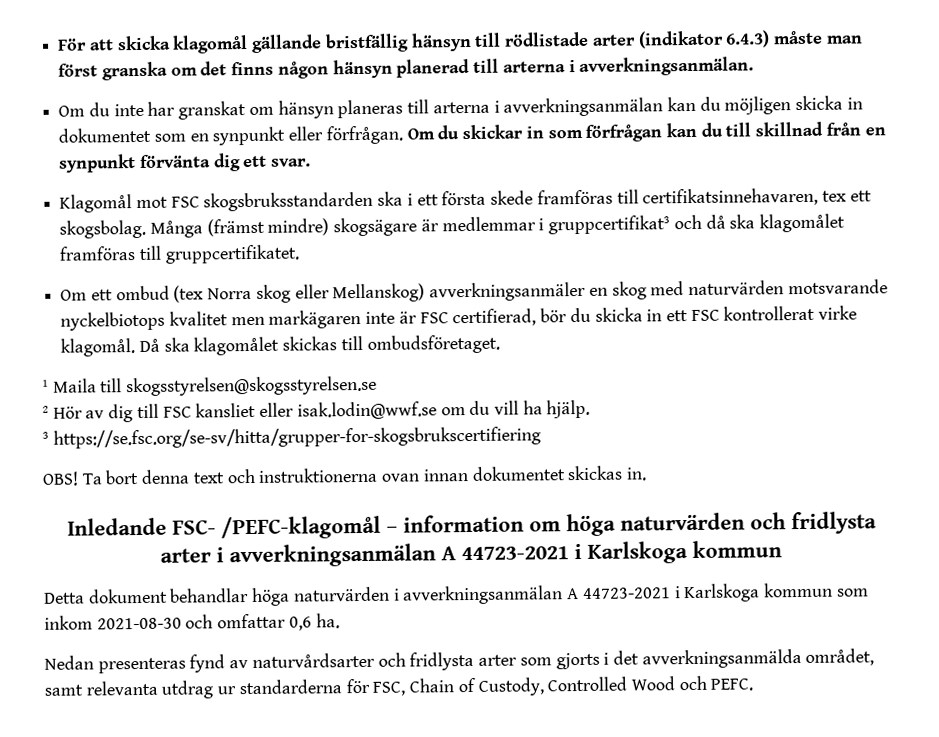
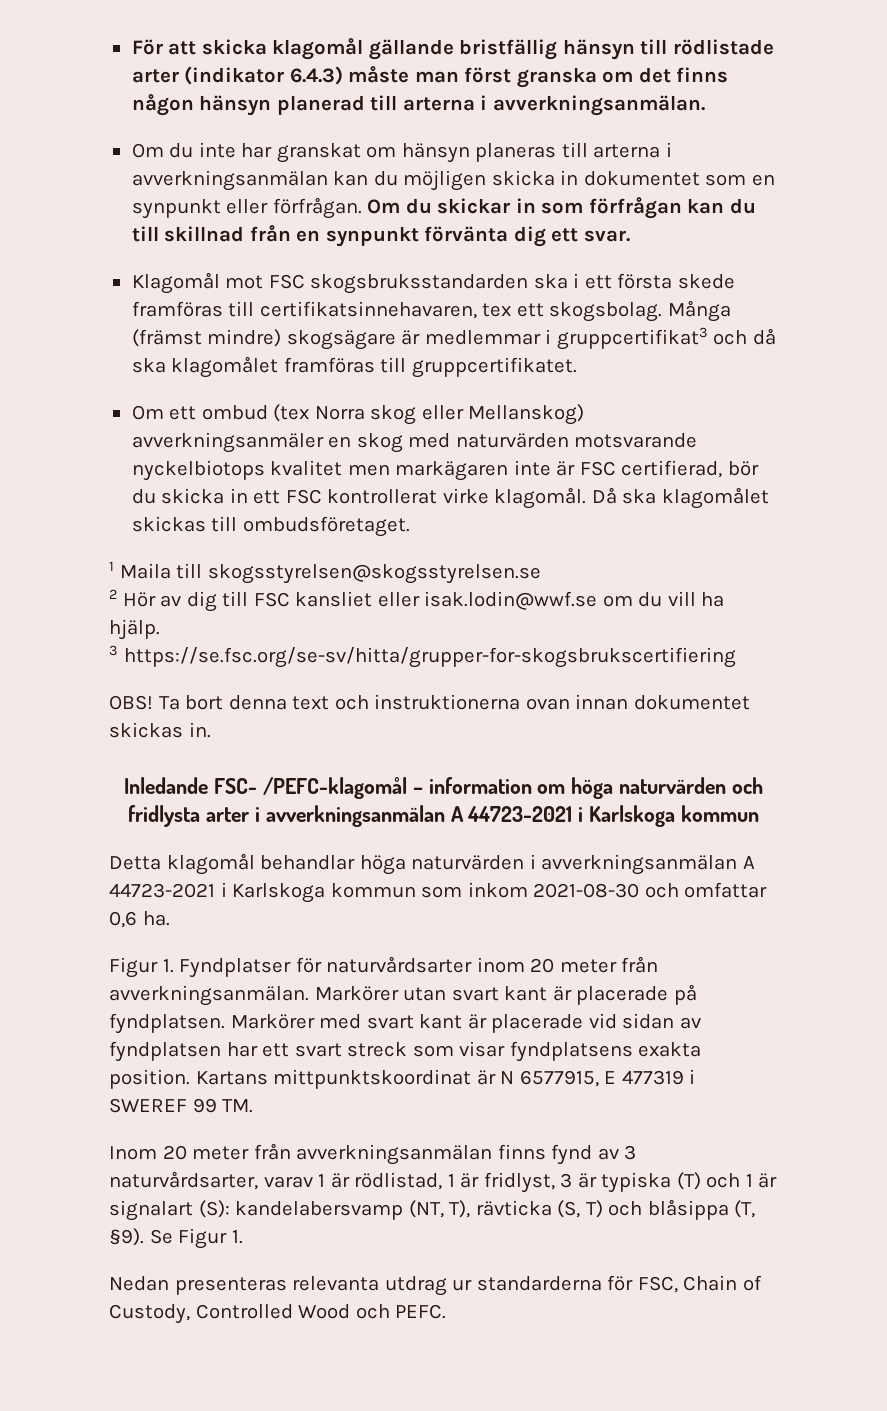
- Detta dokument behandlar höga naturvärden i avverkningsanmälan A 44723-2021 i Karlskoga kommun som inkom 2021-08-30 och omfattar 0,6 ha.
+ Detta klagomål behandlar höga naturvärden i avverkningsanmälan A 44723-2021 i Karlskoga kommun som inkom 2021-08-30 och omfattar 0,6 ha.
- Nedan presenteras fynd av naturvårdsarter och fridlysta arter som gjorts i det avverkningsanmälda området, samt relevanta utdrag ur standarderna för FSC, Chain of Custody, Controlled Wood och PEFC.
+ Figur 1. Fyndplatser för naturvårdsarter inom 20 meter från avverkningsanmälan. Markörer utan svart kant är placerade på fyndplatsen. Markörer med svart kant är placerade vid sidan av fyndplatsen har ett svart streck som visar fyndplatsens exakta position. Kartans mittpunktskoordinat är N 6577915, E 477319 i SWEREF 99 TM.
+ Inom 20 meter från avverkningsanmälan finns fynd av 3 naturvårdsarter, varav 1 är rödlistad, 1 är fridlyst, 3 är typiska (T) och 1 är signalart (S): kandelabersvamp (NT, T), rävticka (S, T) och blåsippa (T, §9). Se Figur 1.
+ Nedan presenteras relevanta utdrag ur standarderna för FSC, Chain of Custody, Controlled Wood och PEFC.

